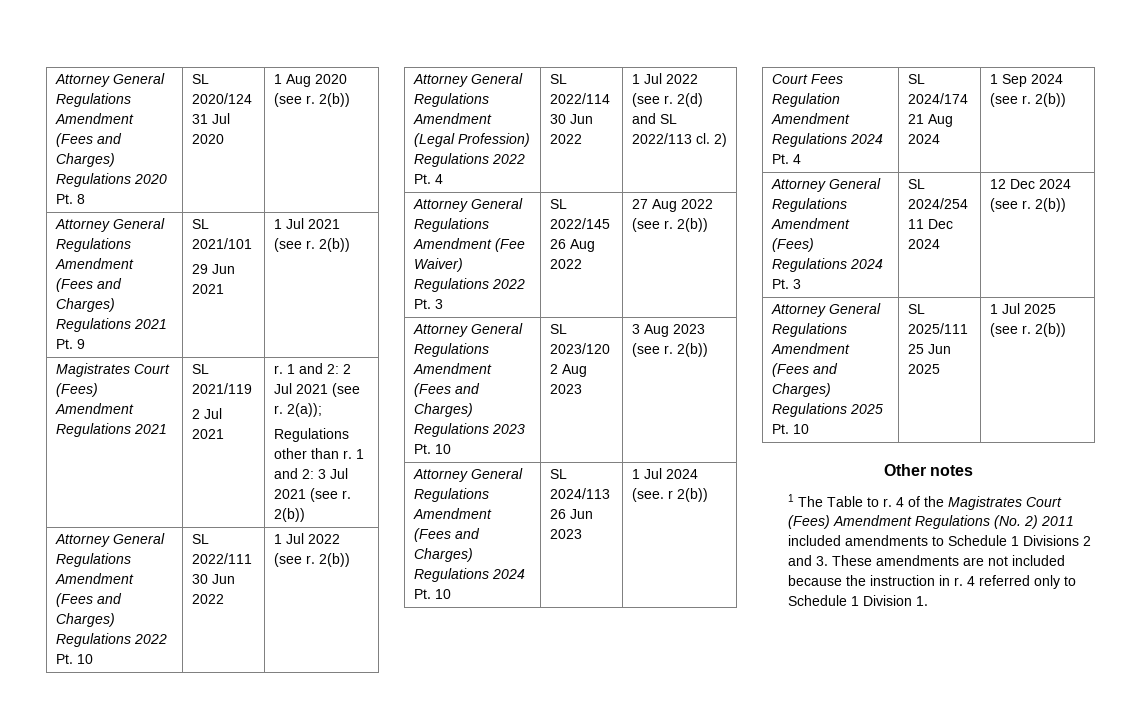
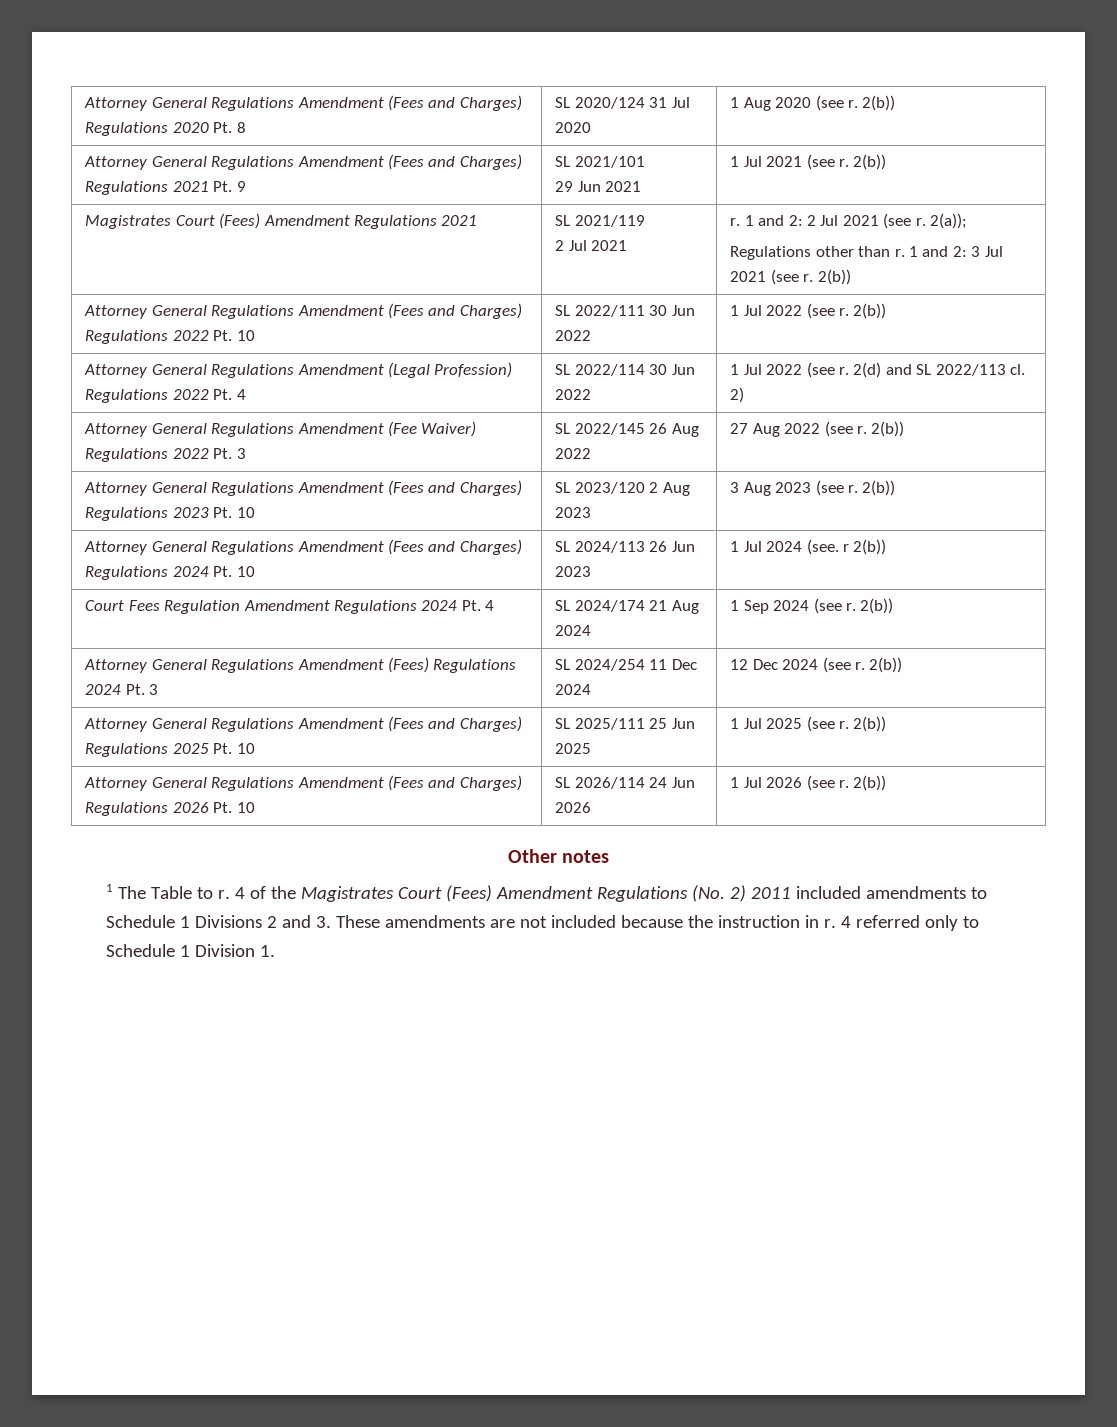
+ Attorney General Regulations Amendment (Fees and Charges) Regulations 2026 Pt. 10 | SL 2026/114 24 Jun 2026 | 1 Jul 2026 (see r. 2(b))

